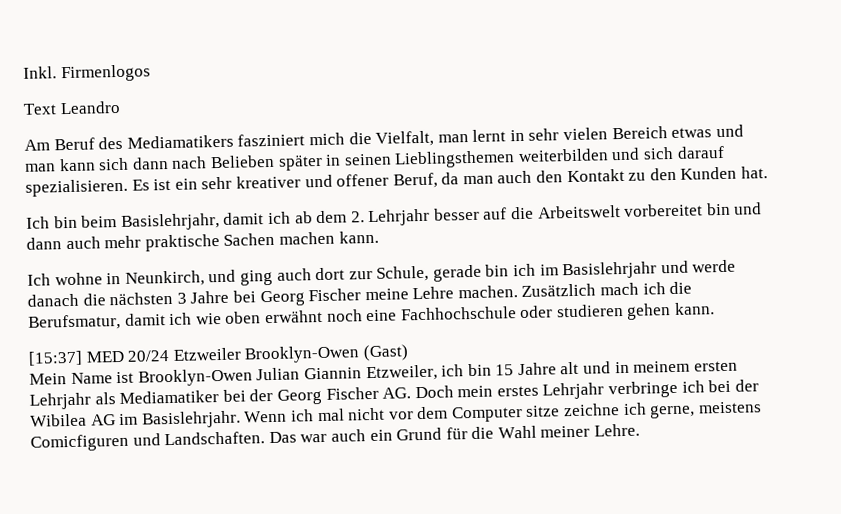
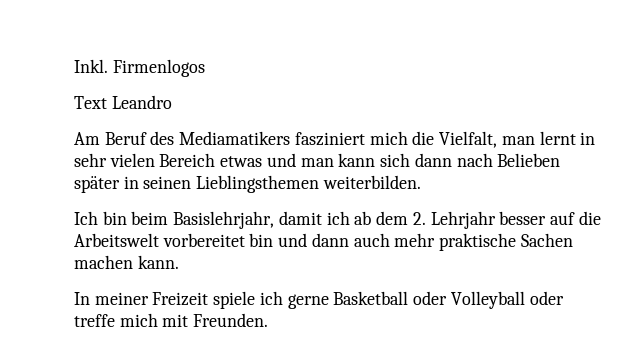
- Am Beruf des Mediamatikers fasziniert mich die Vielfalt, man lernt in sehr vielen Bereich etwas und man kann sich dann nach Belieben später in seinen Lieblingsthemen weiterbilden und sich darauf spezialisieren. Es ist ein sehr kreativer und offener Beruf, da man auch den Kontakt zu den Kunden hat.
+ Am Beruf des Mediamatikers fasziniert mich die Vielfalt, man lernt in sehr vielen Bereich etwas und man kann sich dann nach Belieben später in seinen Lieblingsthemen weiterbilden.
- Ich wohne in Neunkirch, und ging auch dort zur Schule, gerade bin ich im Basislehrjahr und werde danach die nächsten 3 Jahre bei Georg Fischer meine Lehre machen. Zusätzlich mach ich die Berufsmatur, damit ich wie oben erwähnt noch eine Fachhochschule oder studieren gehen kann.
- [15:37] MED 20/24 Etzweiler Brooklyn-Owen (Gast)
- Mein Name ist Brooklyn-Owen Julian Giannin Etzweiler, ich bin 15 Jahre alt und in meinem ersten Lehrjahr als Mediamatiker bei der Georg Fischer AG. Doch mein erstes Lehrjahr verbringe ich bei der Wibilea AG im Basislehrjahr. Wenn ich mal nicht vor dem Computer sitze zeichne ich gerne, meistens Comicfiguren und Landschaften. Das war auch ein Grund für die Wahl meiner Lehre.
+ In meiner Freizeit spiele ich gerne Basketball oder Volleyball oder treffe mich mit Freunden.

